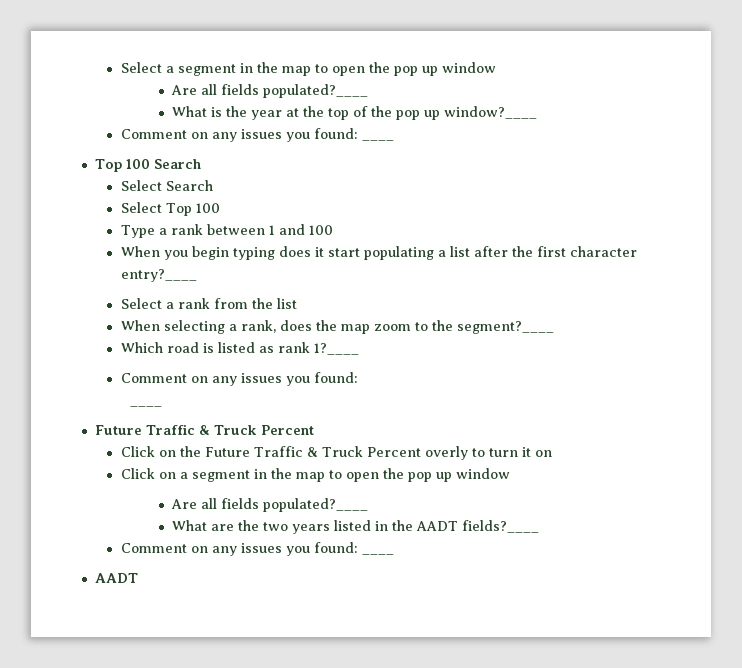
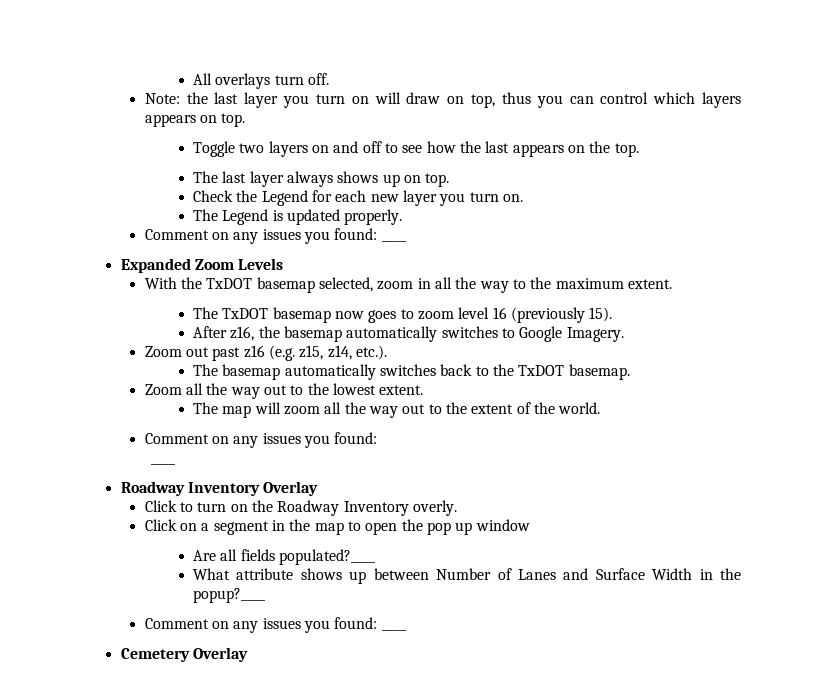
- Select a segment in the map to open the pop up window
- Are all fields populated?____
- What is the year at the top of the pop up window?____
+ All overlays turn off.
+ Note: the last layer you turn on will draw on top, thus you can control which layers appears on top.
+ Toggle two layers on and off to see how the last appears on the top.
+ The last layer always shows up on top.
+ Check the Legend for each new layer you turn on.
+ The Legend is updated properly.
  Comment on any issues you found: ____
- Top 100 Search
- Select Search
- Select Top 100
- Type a rank between 1 and 100
- When you begin typing does it start populating a list after the first character entry?____
- Select a rank from the list
- When selecting a rank, does the map zoom to the segment?____
- Which road is listed as rank 1?____
+ Expanded Zoom Levels
+ With the TxDOT basemap selected, zoom in all the way to the maximum extent.
+ The TxDOT basemap now goes to zoom level 16 (previously 15).
+ After z16, the basemap automatically switches to Google Imagery.
+ Zoom out past z16 (e.g. z15, z14, etc.).
+ The basemap automatically switches back to the TxDOT basemap.
+ Zoom all the way out to the lowest extent.
+ The map will zoom all the way out to the extent of the world.
  Comment on any issues you found:
  ____
- Future Traffic & Truck Percent
- Click on the Future Traffic & Truck Percent overly to turn it on
+ Roadway Inventory Overlay
+ Click to turn on the Roadway Inventory overly.
- What are the two years listed in the AADT fields?____
+ What attribute shows up between Number of Lanes and Surface Width in the popup?____
  Comment on any issues you found: ____
- AADT
+ Cemetery Overlay

